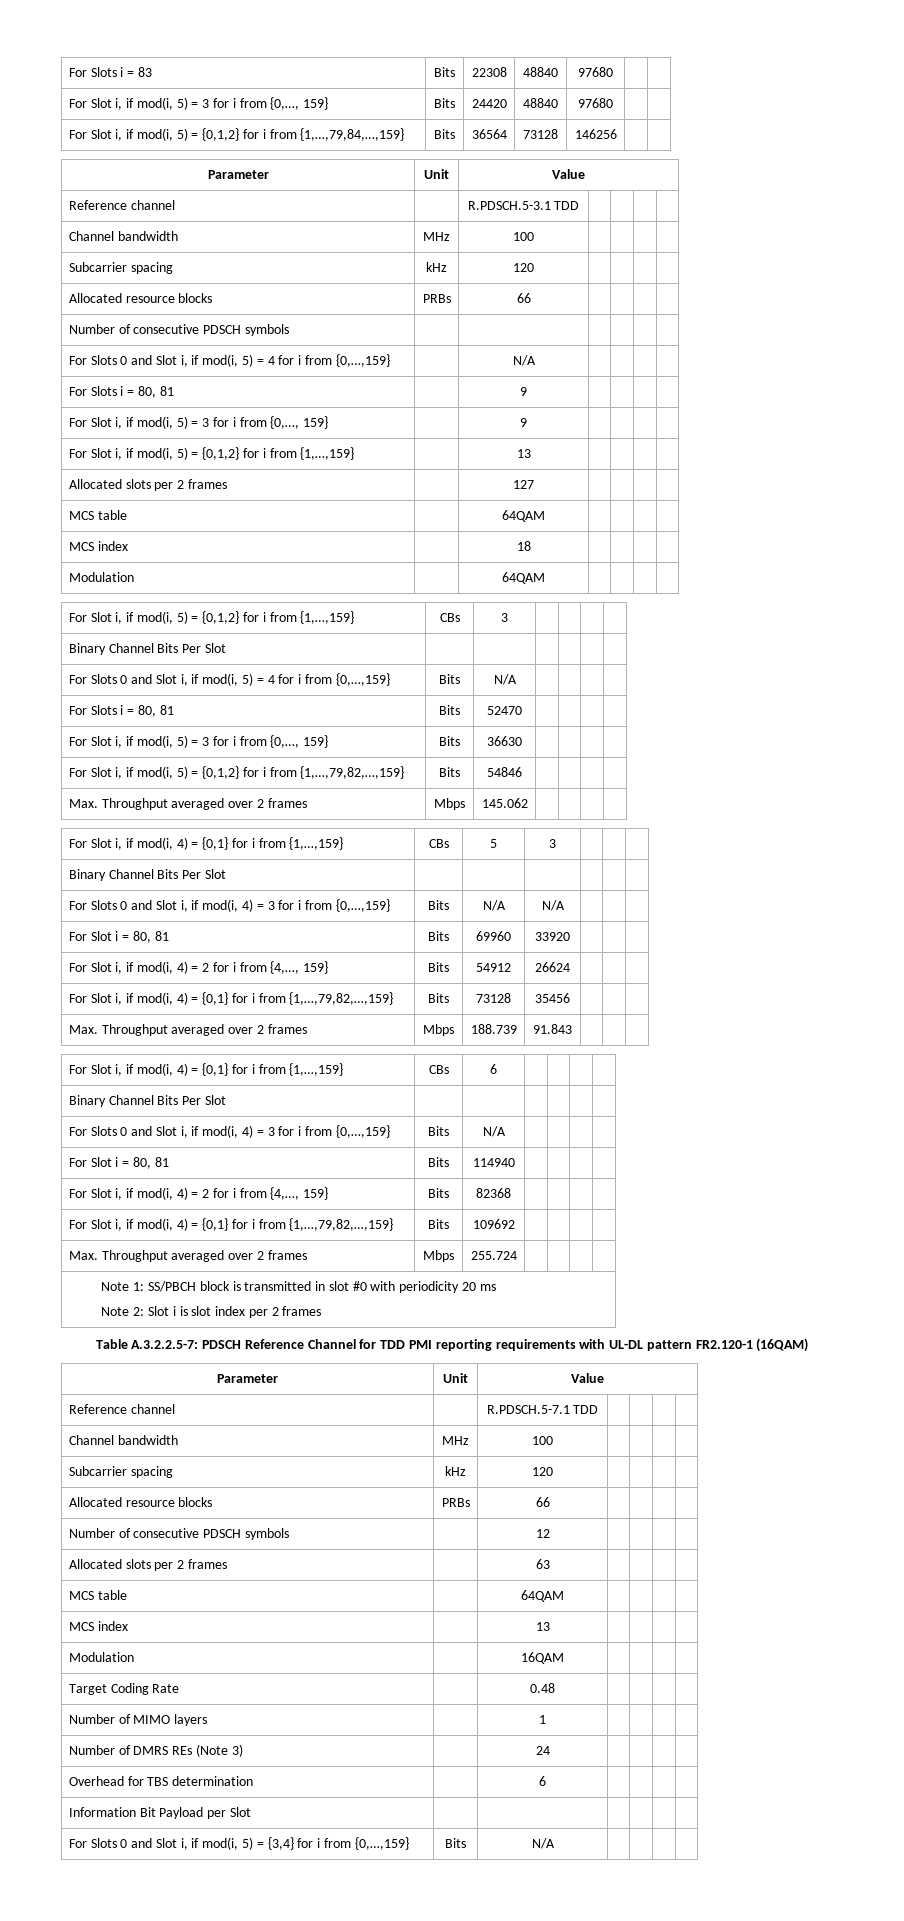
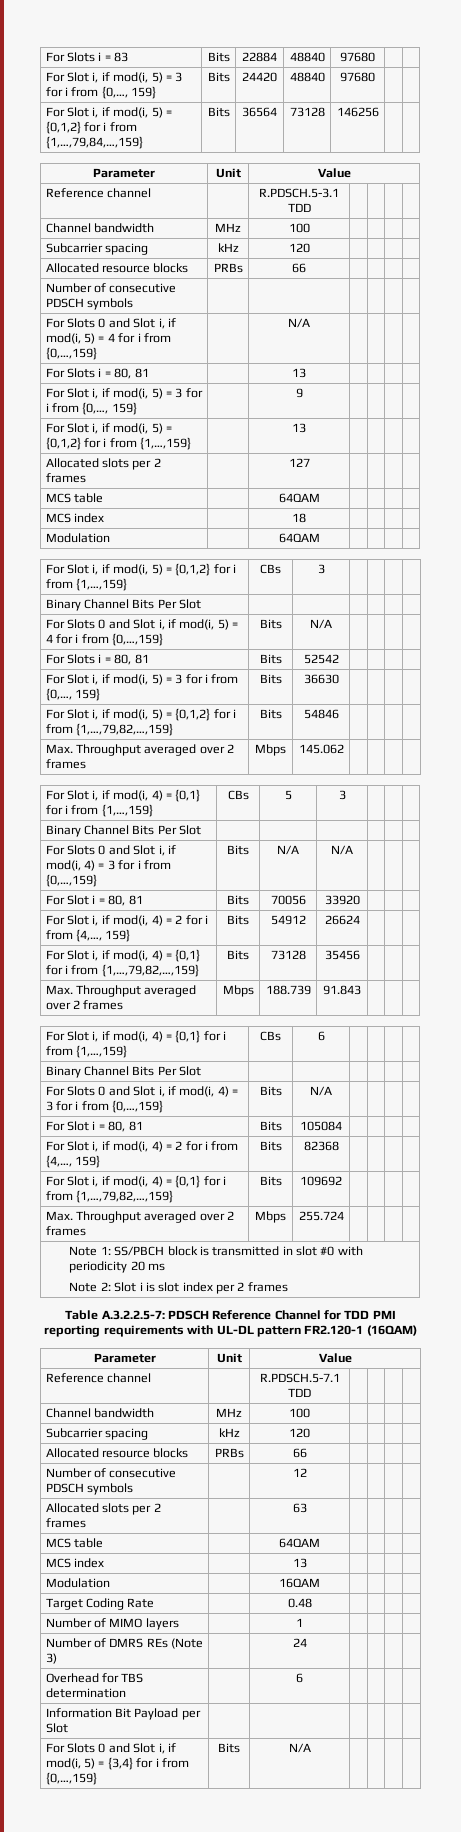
- For Slots i = 83 | Bits | 22308 | 48840 | 97680 | |
+ For Slots i = 83 | Bits | 22884 | 48840 | 97680 | |
- For Slots i = 80, 81 | | 9 | | | |
+ For Slots i = 80, 81 | | 13 | | | |
- For Slots i = 80, 81 | Bits | 52470 | | | |
+ For Slots i = 80, 81 | Bits | 52542 | | | |
- For Slot i = 80, 81 | Bits | 69960 | 33920 | | |
+ For Slot i = 80, 81 | Bits | 70056 | 33920 | | |
- For Slot i = 80, 81 | Bits | 114940 | | | |
+ For Slot i = 80, 81 | Bits | 105084 | | | |

